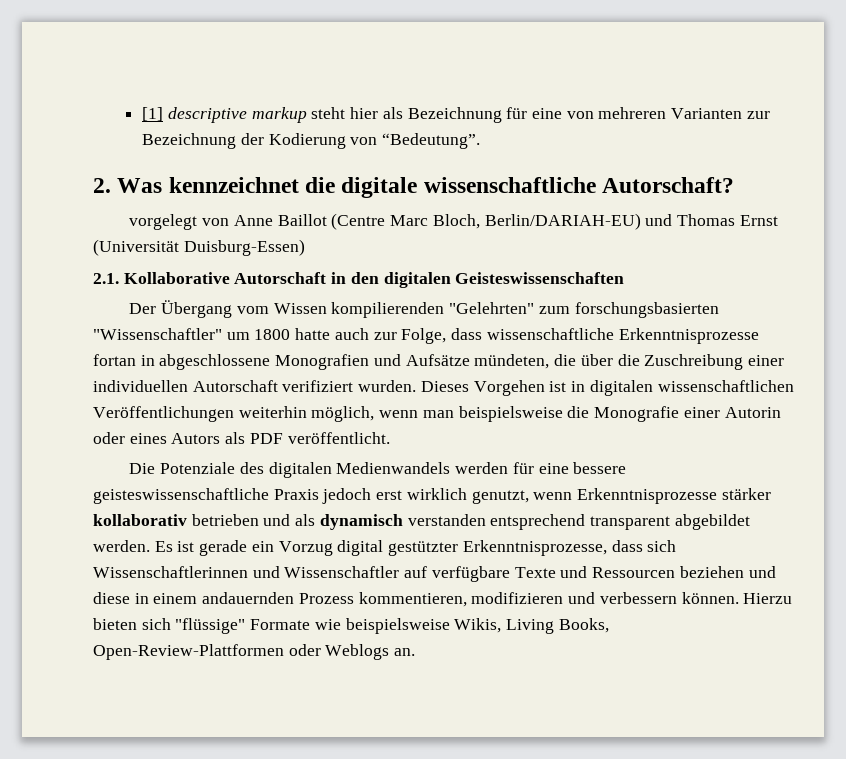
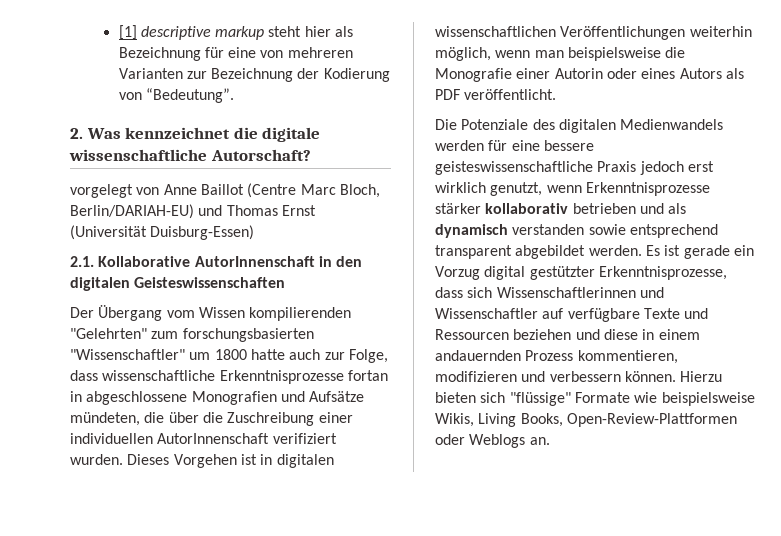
- 2.1. Kollaborative Autorschaft in den digitalen Geisteswissenschaften
+ 2.1. Kollaborative AutorInnenschaft in den digitalen Geisteswissenschaften
- Der Übergang vom Wissen kompilierenden "Gelehrten" zum forschungsbasierten "Wissenschaftler" um 1800 hatte auch zur Folge, dass wissenschaftliche Erkenntnisprozesse fortan in abgeschlossene Monografien und Aufsätze mündeten, die über die Zuschreibung einer individuellen Autorschaft verifiziert wurden.
+ Der Übergang vom Wissen kompilierenden "Gelehrten" zum forschungsbasierten "Wissenschaftler" um 1800 hatte auch zur Folge, dass wissenschaftliche Erkenntnisprozesse fortan in abgeschlossene Monografien und Aufsätze mündeten, die über die Zuschreibung einer individuellen AutorInnenschaft verifiziert wurden.
- Die Potenziale des digitalen Medienwandels werden für eine bessere geisteswissenschaftliche Praxis jedoch erst wirklich genutzt, wenn Erkenntnisprozesse stärker kollaborativ betrieben und als dynamisch verstanden entsprechend transparent abgebildet werden.
+ Die Potenziale des digitalen Medienwandels werden für eine bessere geisteswissenschaftliche Praxis jedoch erst wirklich genutzt, wenn Erkenntnisprozesse stärker kollaborativ betrieben und als dynamisch verstanden sowie entsprechend transparent abgebildet werden.

